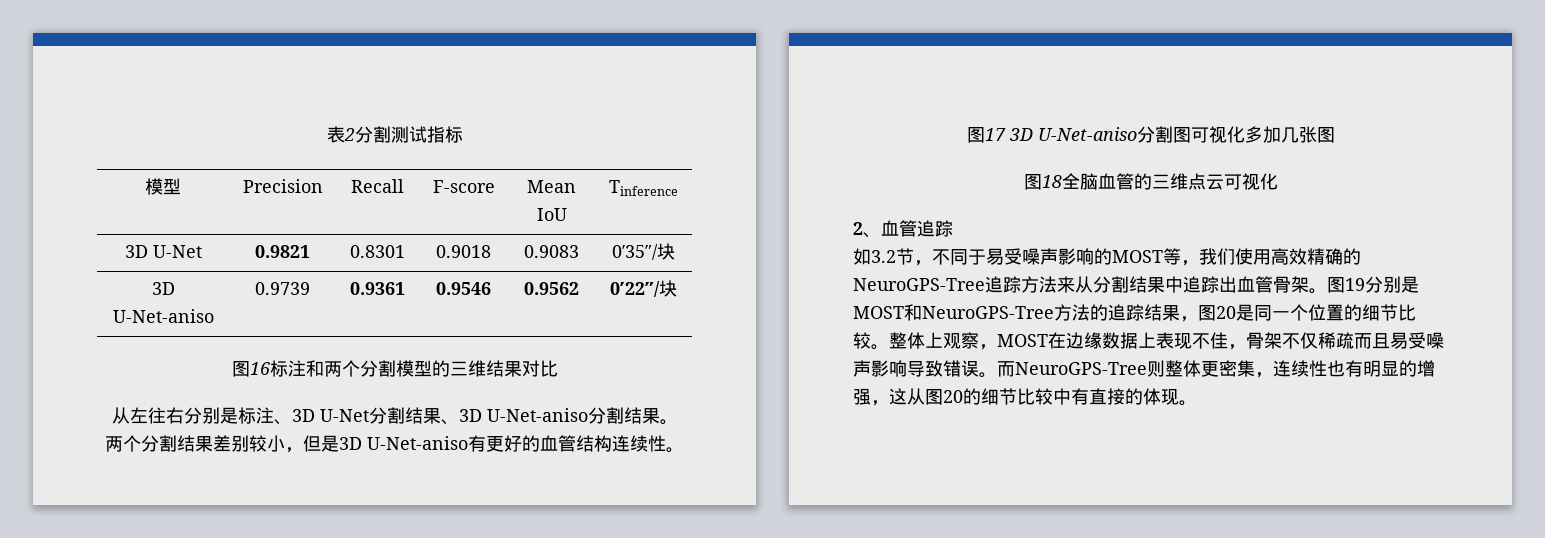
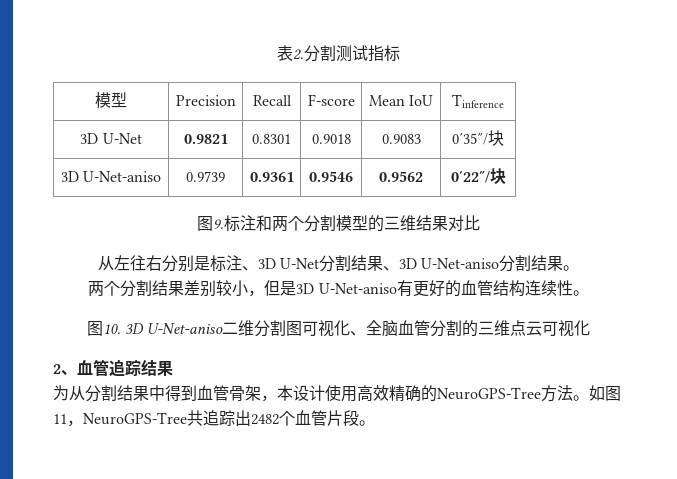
- 表2分割测试指标
+ 表2.分割测试指标
- 图16标注和两个分割模型的三维结果对比
+ 图9.标注和两个分割模型的三维结果对比
- 图17 3D U-Net-aniso分割图可视化多加几张图
- 图18全脑血管的三维点云可视化
+ 图10. 3D U-Net-aniso二维分割图可视化、全脑血管分割的三维点云可视化
- 2、血管追踪
- 如3.2节，不同于易受噪声影响的MOST等，我们使用高效精确的NeuroGPS-Tree追踪方法来从分割结果中追踪出血管骨架。图19分别是MOST和NeuroGPS-Tree方法的追踪结果，图20是同一个位置的细节比较。整体上观察，MOST在边缘数据上表现不佳，骨架不仅稀疏而且易受噪声影响导致错误。而NeuroGPS-Tree则整体更密集，连续性也有明显的增强，这从图20的细节比较中有直接的体现。
+ 2、血管追踪结果
+ 为从分割结果中得到血管骨架，本设计使用高效精确的NeuroGPS-Tree方法。如图11，NeuroGPS-Tree共追踪出2482个血管片段。

